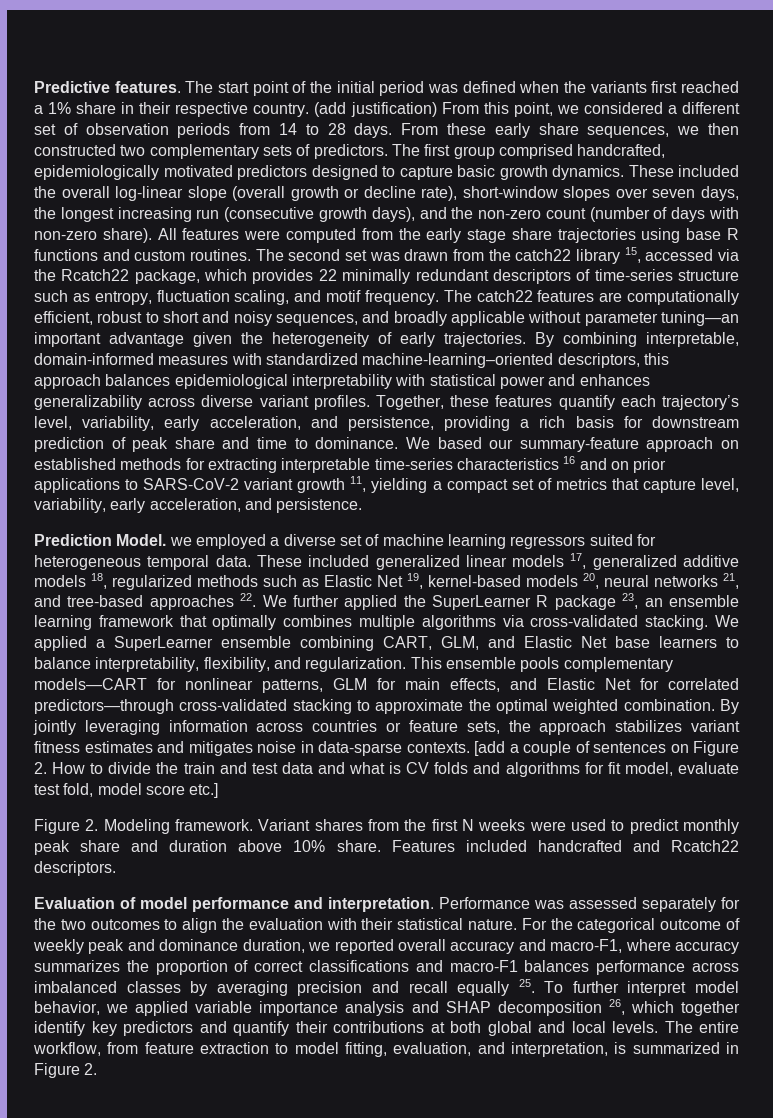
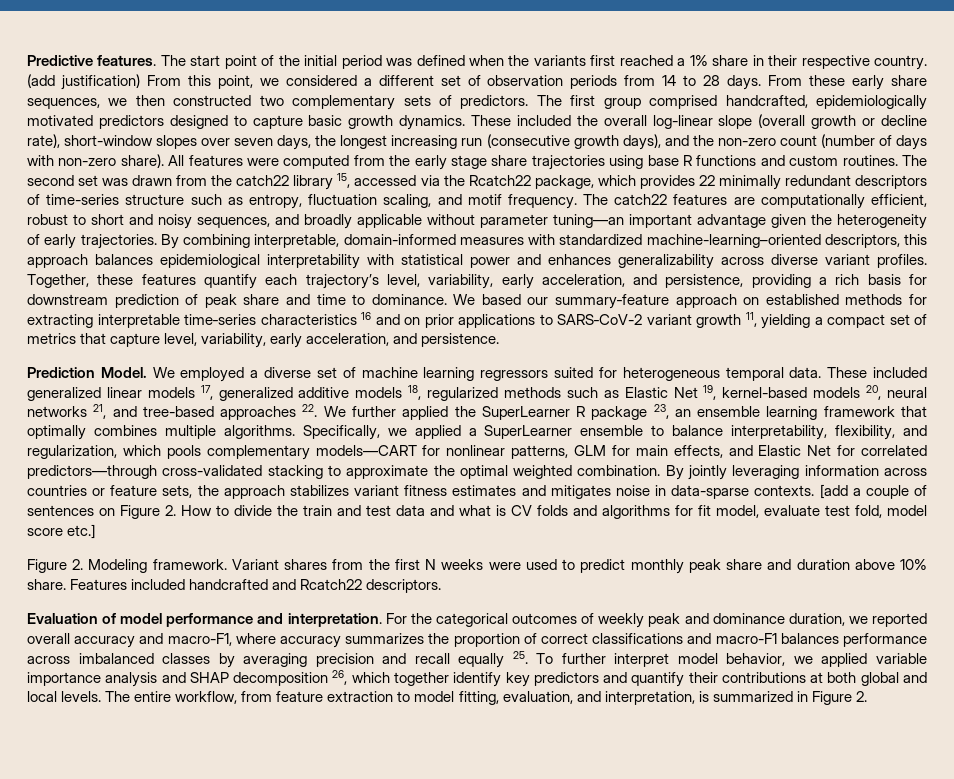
- Prediction Model. we employed a diverse set of machine learning regressors suited for heterogeneous temporal data.
+ Prediction Model. We employed a diverse set of machine learning regressors suited for heterogeneous temporal data.
- These included generalized linear models 17, generalized additive models 18, regularized methods such as Elastic Net 19, kernel-based models 20, neural networks 21, and tree-based approaches 22. We further applied the SuperLearner R package 23, an ensemble learning framework that optimally combines multiple algorithms via cross-validated stacking. We applied a SuperLearner ensemble combining CART, GLM, and Elastic Net base learners to balance interpretability, flexibility, and regularization. This ensemble pools complementary models—CART for nonlinear patterns, GLM for main effects, and Elastic Net for correlated predictors—through cross-validated stacking to approximate the optimal weighted combination.
+ These included generalized linear models 17, generalized additive models 18, regularized methods such as Elastic Net 19, kernel-based models 20, neural networks 21, and tree-based approaches 22. We further applied the SuperLearner R package 23, an ensemble learning framework that optimally combines multiple algorithms. Specifically, we applied a SuperLearner ensemble to balance interpretability, flexibility, and regularization, which pools complementary models—CART for nonlinear patterns, GLM for main effects, and Elastic Net for correlated predictors—through cross-validated stacking to approximate the optimal weighted combination.
- Performance was assessed separately for the two outcomes to align the evaluation with their statistical nature.
- For the categorical outcome of weekly peak and dominance duration, we reported overall accuracy and macro-F1, where accuracy summarizes the proportion of correct classifications and macro-F1 balances performance across imbalanced classes by averaging precision and recall equally 25. To further interpret model behavior, we applied variable importance analysis and SHAP decomposition 26, which together identify key predictors and quantify their contributions at both global and local levels.
+ For the categorical outcomes of weekly peak and dominance duration, we reported overall accuracy and macro-F1, where accuracy summarizes the proportion of correct classifications and macro-F1 balances performance across imbalanced classes by averaging precision and recall equally 25. To further interpret model behavior, we applied variable importance analysis and SHAP decomposition 26, which together identify key predictors and quantify their contributions at both global and local levels.

